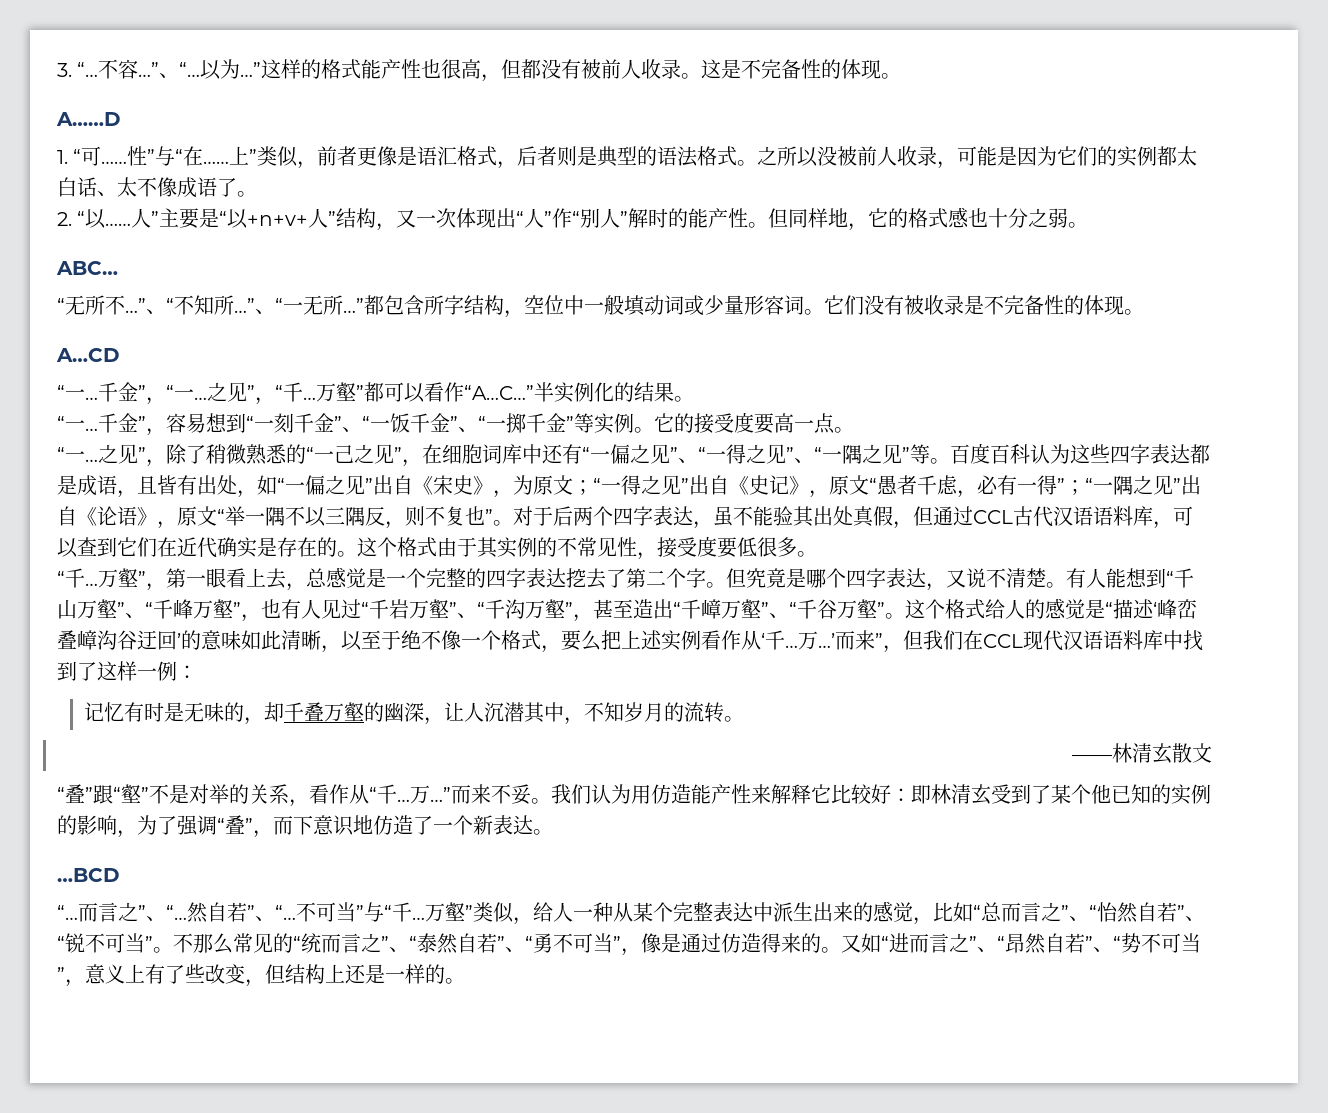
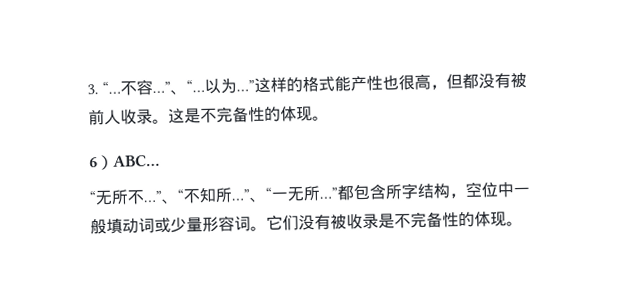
- A……D
- 1. “可……性”与“在……上”类似，前者更像是语汇格式，后者则是典型的语法格式。之所以没被前人收录，可能是因为它们的实例都太白话、太不像成语了。
- 2. “以……人”主要是“以+n+v+人”结构，又一次体现出“人”作“别人”解时的能产性。但同样地，它的格式感也十分之弱。
- ABC…
+ 6）ABC…
- A…CD
- “一…千金”，“一…之见”，“千…万壑”都可以看作“A…C…”半实例化的结果。
- “一…千金”，容易想到“一刻千金”、“一饭千金”、“一掷千金”等实例。它的接受度要高一点。
- “一…之见”，除了稍微熟悉的“一己之见”，在细胞词库中还有“一偏之见”、“一得之见”、“一隅之见”等。百度百科认为这些四字表达都是成语，且皆有出处，如“一偏之见”出自《宋史》，为原文；“一得之见”出自《史记》，原文“愚者千虑，必有一得”；“一隅之见”出自《论语》，原文“举一隅不以三隅反，则不复也”。对于后两个四字表达，虽不能验其出处真假，但通过CCL古代汉语语料库，可以查到它们在近代确实是存在的。这个格式由于其实例的不常见性，接受度要低很多。
- “千…万壑”，第一眼看上去，总感觉是一个完整的四字表达挖去了第二个字。但究竟是哪个四字表达，又说不清楚。有人能想到“千山万壑”、“千峰万壑”，也有人见过“千岩万壑”、“千沟万壑”，甚至造出“千嶂万壑”、“千谷万壑”。这个格式给人的感觉是“描述‘峰峦叠嶂沟谷迂回’的意味如此清晰，以至于绝不像一个格式，要么把上述实例看作从‘千…万…’而来”，但我们在CCL现代汉语语料库中找到了这样一例：
- 记忆有时是无味的，却千叠万壑的幽深，让人沉潜其中，不知岁月的流转。
- ——林清玄散文
- “叠”跟“壑”不是对举的关系，看作从“千…万…”而来不妥。我们认为用仿造能产性来解释它比较好：即林清玄受到了某个他已知的实例的影响，为了强调“叠”，而下意识地仿造了一个新表达。
- …BCD
- “…而言之”、“…然自若”、“…不可当”与“千…万壑”类似，给人一种从某个完整表达中派生出来的感觉，比如“总而言之”、“怡然自若”、“锐不可当”。不那么常见的“统而言之”、“泰然自若”、“勇不可当”，像是通过仿造得来的。又如“进而言之”、“昂然自若”、“势不可当”，意义上有了些改变，但结构上还是一样的。

